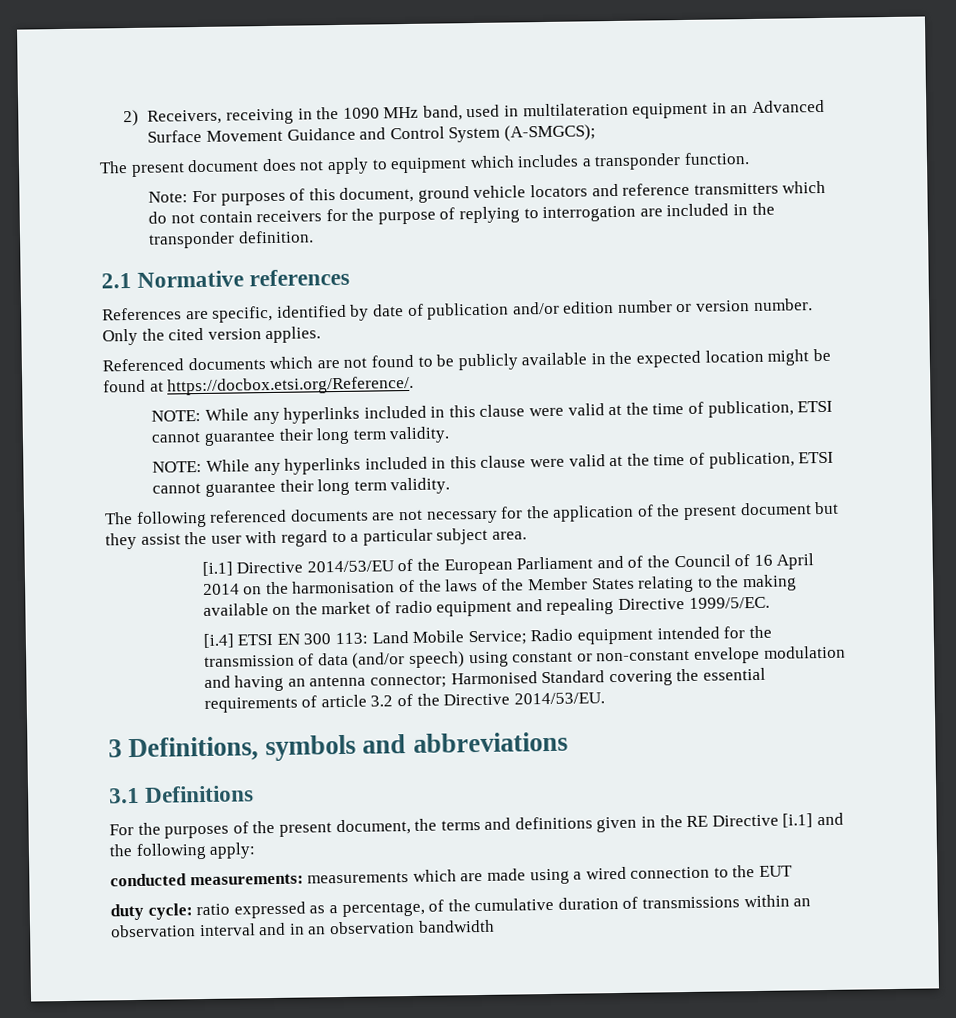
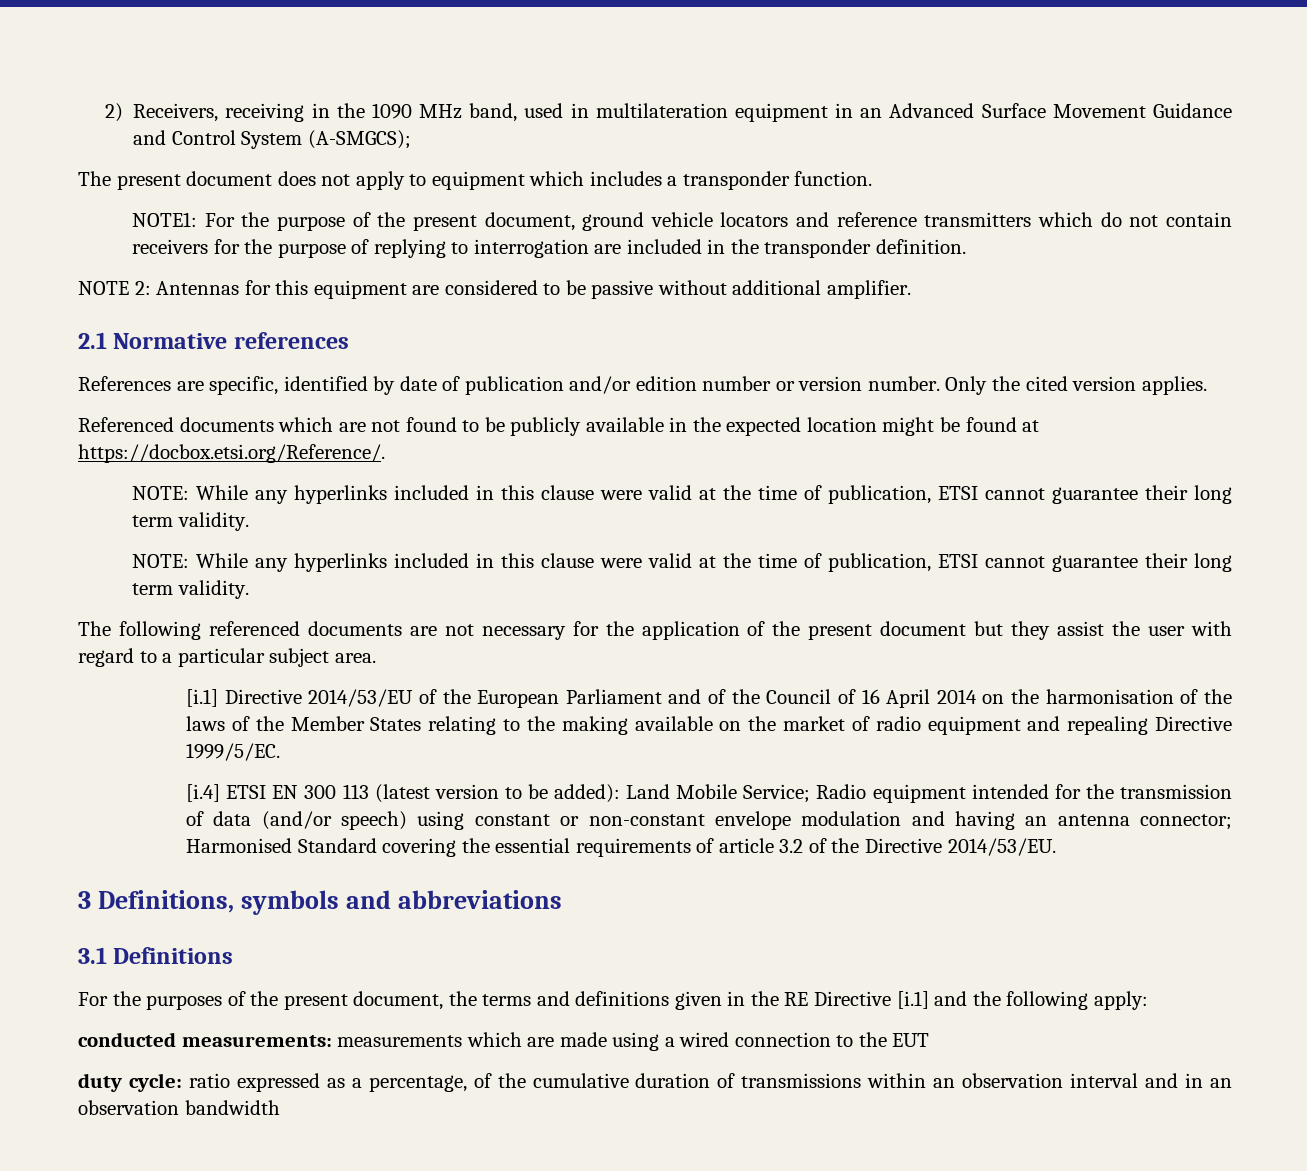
- Note: For purposes of this document, ground vehicle locators and reference transmitters which do not contain receivers for the purpose of replying to interrogation are included in the transponder definition.
+ NOTE1: For the purpose of the present document, ground vehicle locators and reference transmitters which do not contain receivers for the purpose of replying to interrogation are included in the transponder definition.
+ NOTE 2: Antennas for this equipment are considered to be passive without additional amplifier.
- [i.4] ETSI EN 300 113: Land Mobile Service; Radio equipment intended for the transmission of data (and/or speech) using constant or non-constant envelope modulation and having an antenna connector; Harmonised Standard covering the essential requirements of article 3.2 of the Directive 2014/53/EU.
+ [i.4] ETSI EN 300 113 (latest version to be added): Land Mobile Service; Radio equipment intended for the transmission of data (and/or speech) using constant or non-constant envelope modulation and having an antenna connector; Harmonised Standard covering the essential requirements of article 3.2 of the Directive 2014/53/EU.

